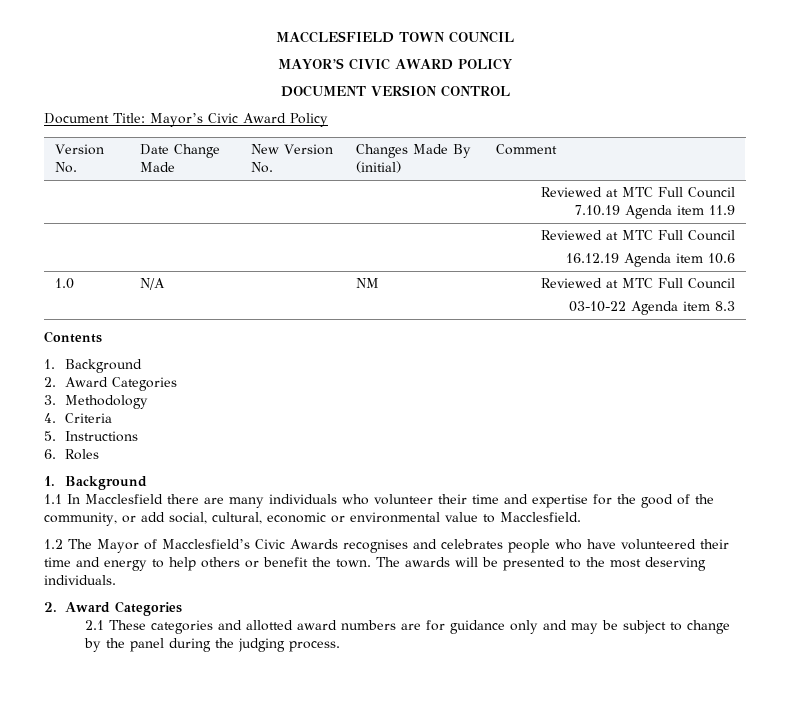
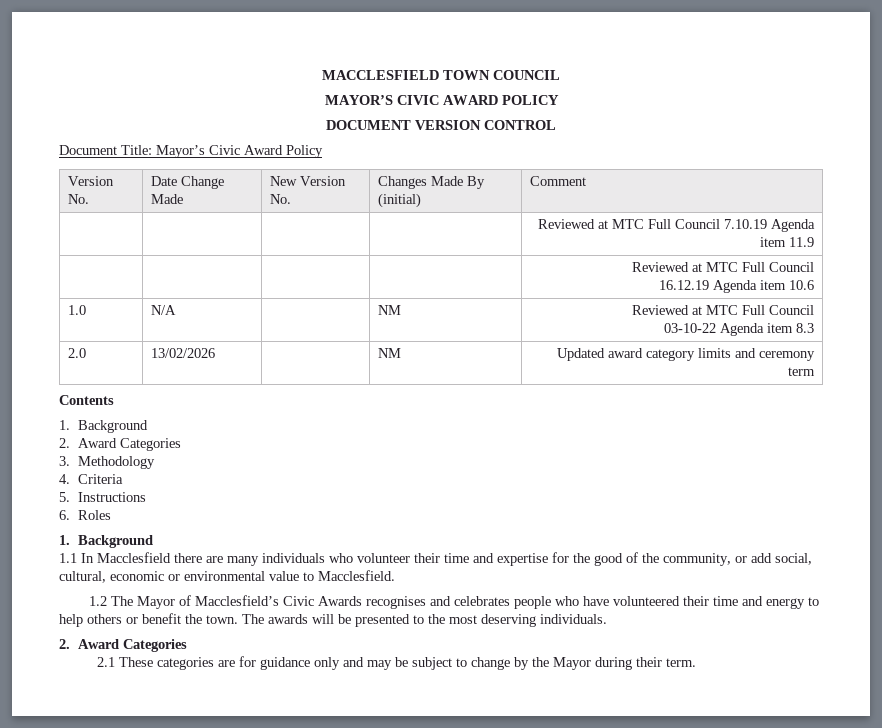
+ 2.0 | 13/02/2026 | | NM | Updated award category limits and ceremony term
- 2.1 These categories and allotted award numbers are for guidance only and may be subject to change by the panel during the judging process.
+ 2.1 These categories are for guidance only and may be subject to change by the Mayor during their term.

